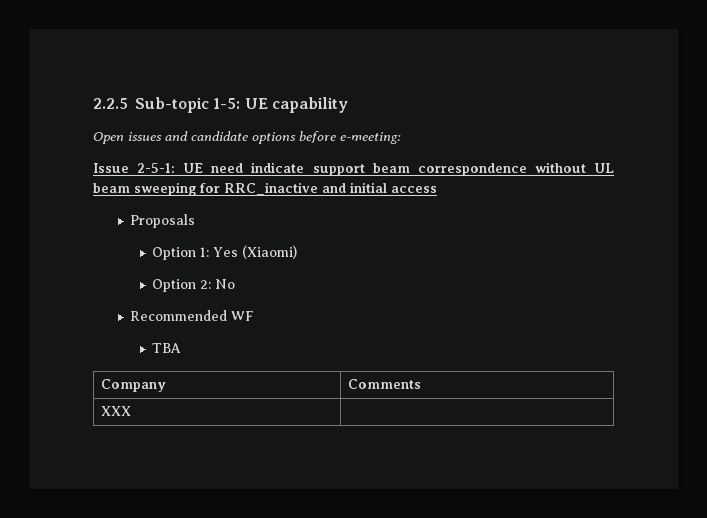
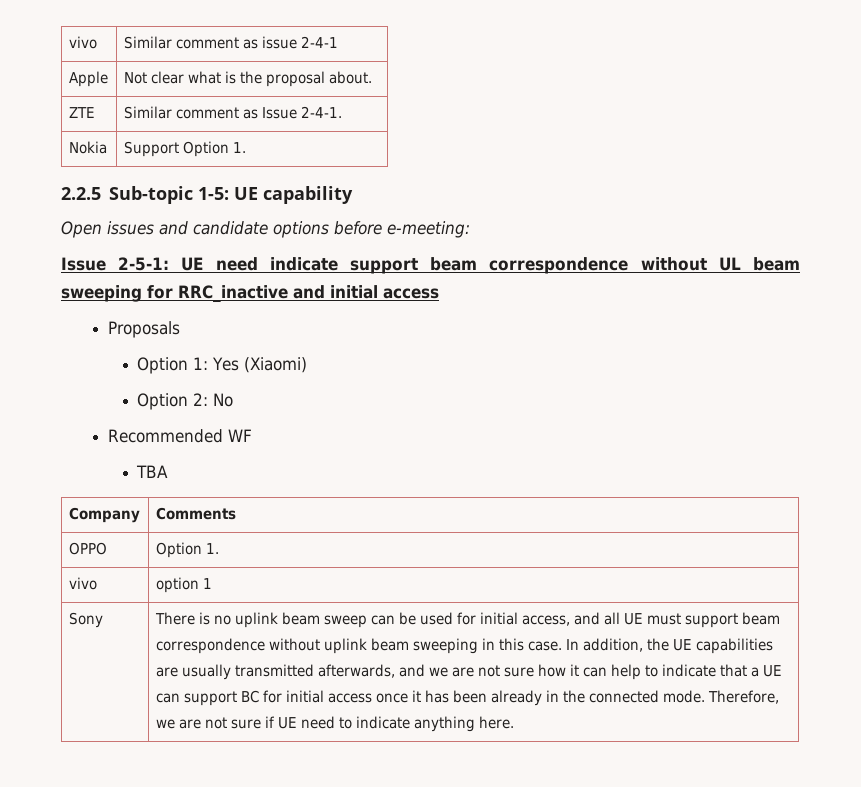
+ vivo | Similar comment as issue 2-4-1
+ Apple | Not clear what is the proposal about.
+ ZTE | Similar comment as Issue 2-4-1.
+ Nokia | Support Option 1.
- XXX |
+ OPPO | Option 1.
+ vivo | option 1
+ Sony | There is no uplink beam sweep can be used for initial access, and all UE must support beam correspondence without uplink beam sweeping in this case. In addition, the UE capabilities are usually transmitted afterwards, and we are not sure how it can help to indicate that a UE can support BC for initial access once it has been already in the connected mode. Therefore, we are not sure if UE need to indicate anything here.

